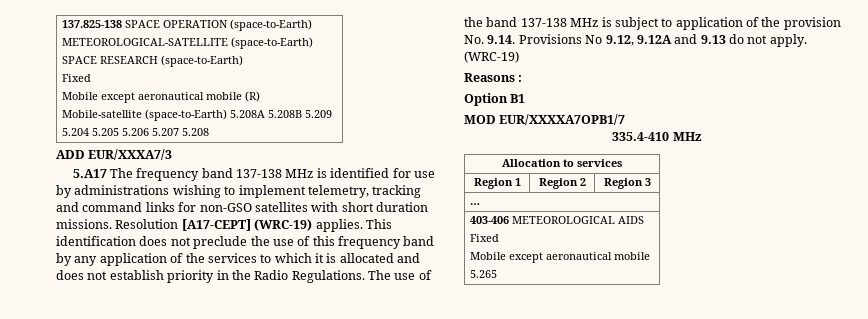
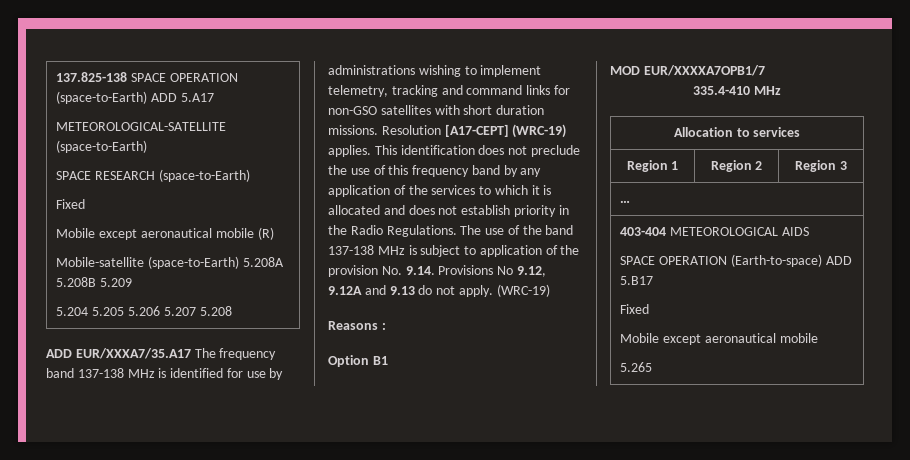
- 137.825-138 SPACE OPERATION (space-to-Earth)
+ 137.825-138 SPACE OPERATION (space-to-Earth) ADD 5.A17
- ADD EUR/XXXA7/3
- 5.A17 The frequency band 137-138 MHz is identified for use by administrations wishing to implement telemetry, tracking and command links for non-GSO satellites with short duration missions.
+ ADD EUR/XXXA7/35.A17 The frequency band 137-138 MHz is identified for use by administrations wishing to implement telemetry, tracking and command links for non-GSO satellites with short duration missions.
- 403-406 METEOROLOGICAL AIDS
+ 403-404 METEOROLOGICAL AIDS
+ SPACE OPERATION (Earth-to-space) ADD 5.B17

